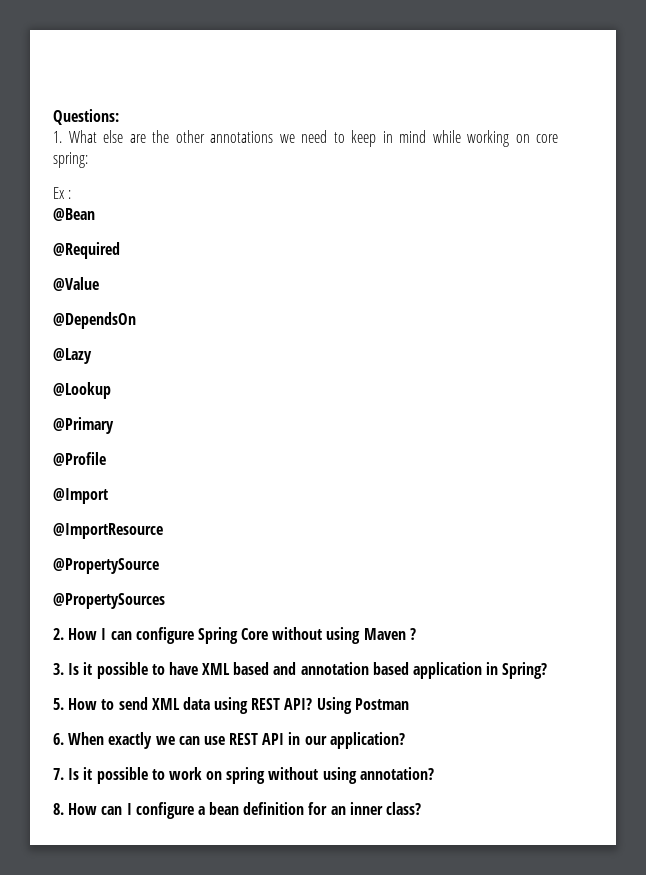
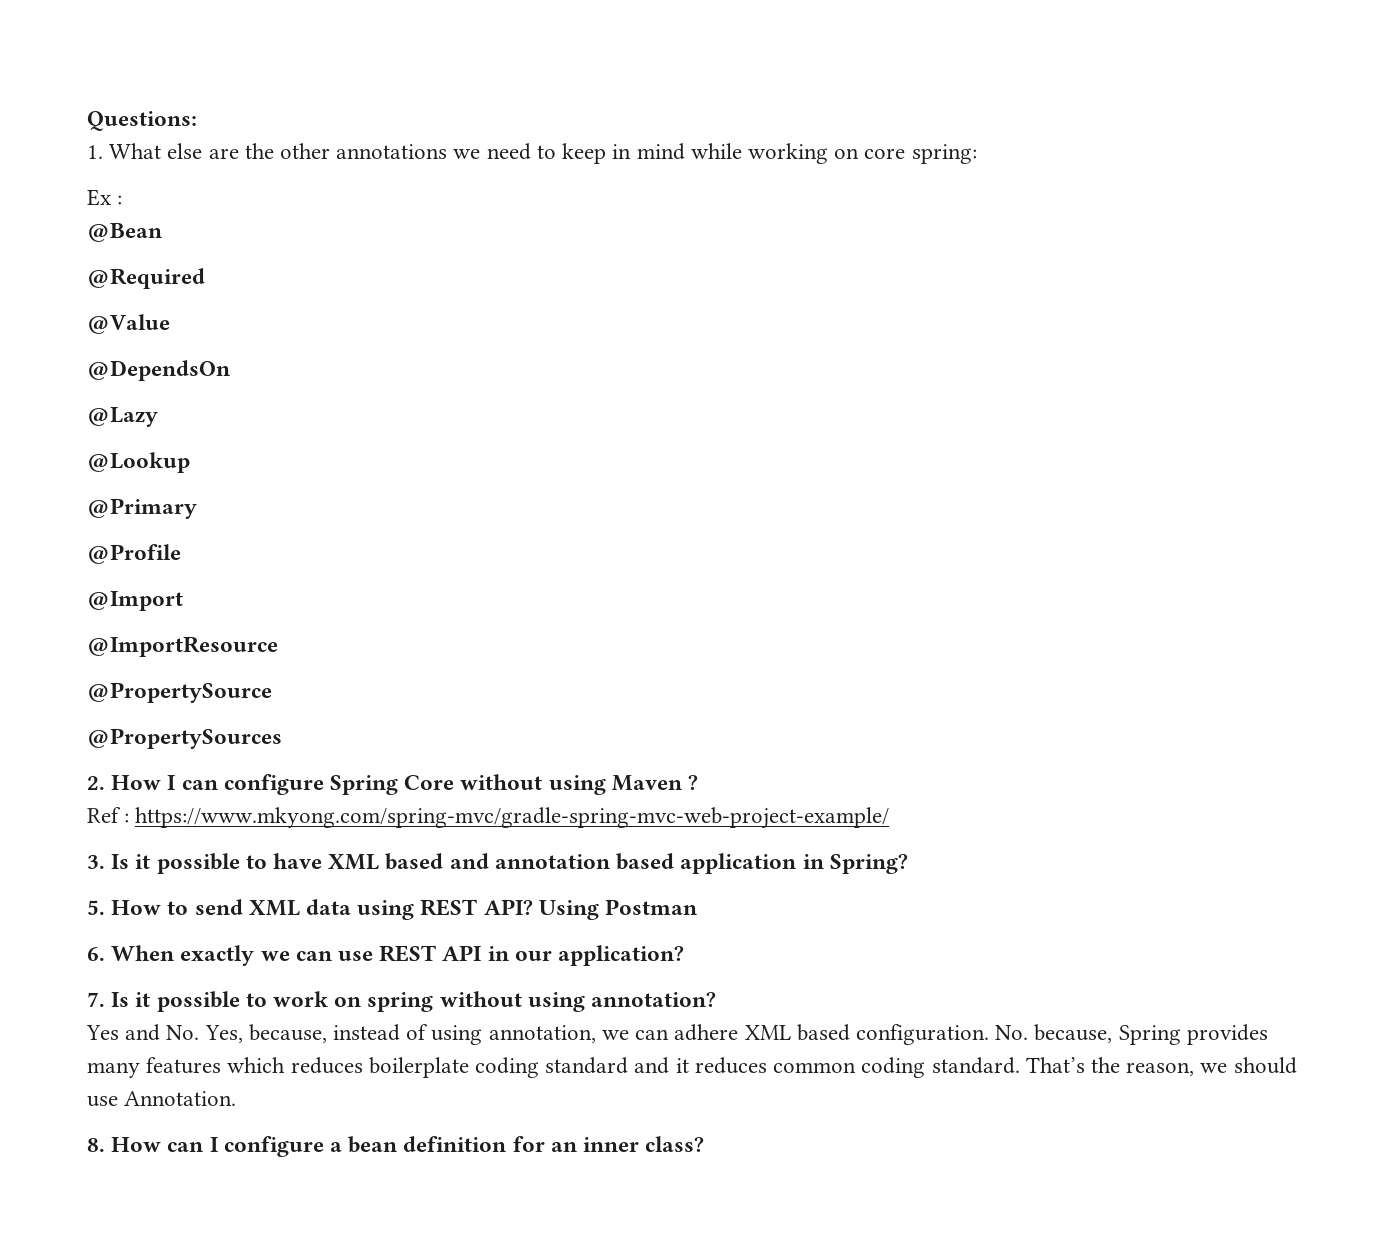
+ Ref : https://www.mkyong.com/spring-mvc/gradle-spring-mvc-web-project-example/
+ Yes and No. Yes, because, instead of using annotation, we can adhere XML based configuration. No. because, Spring provides many features which reduces boilerplate coding standard and it reduces common coding standard. That’s the reason, we should use Annotation.

